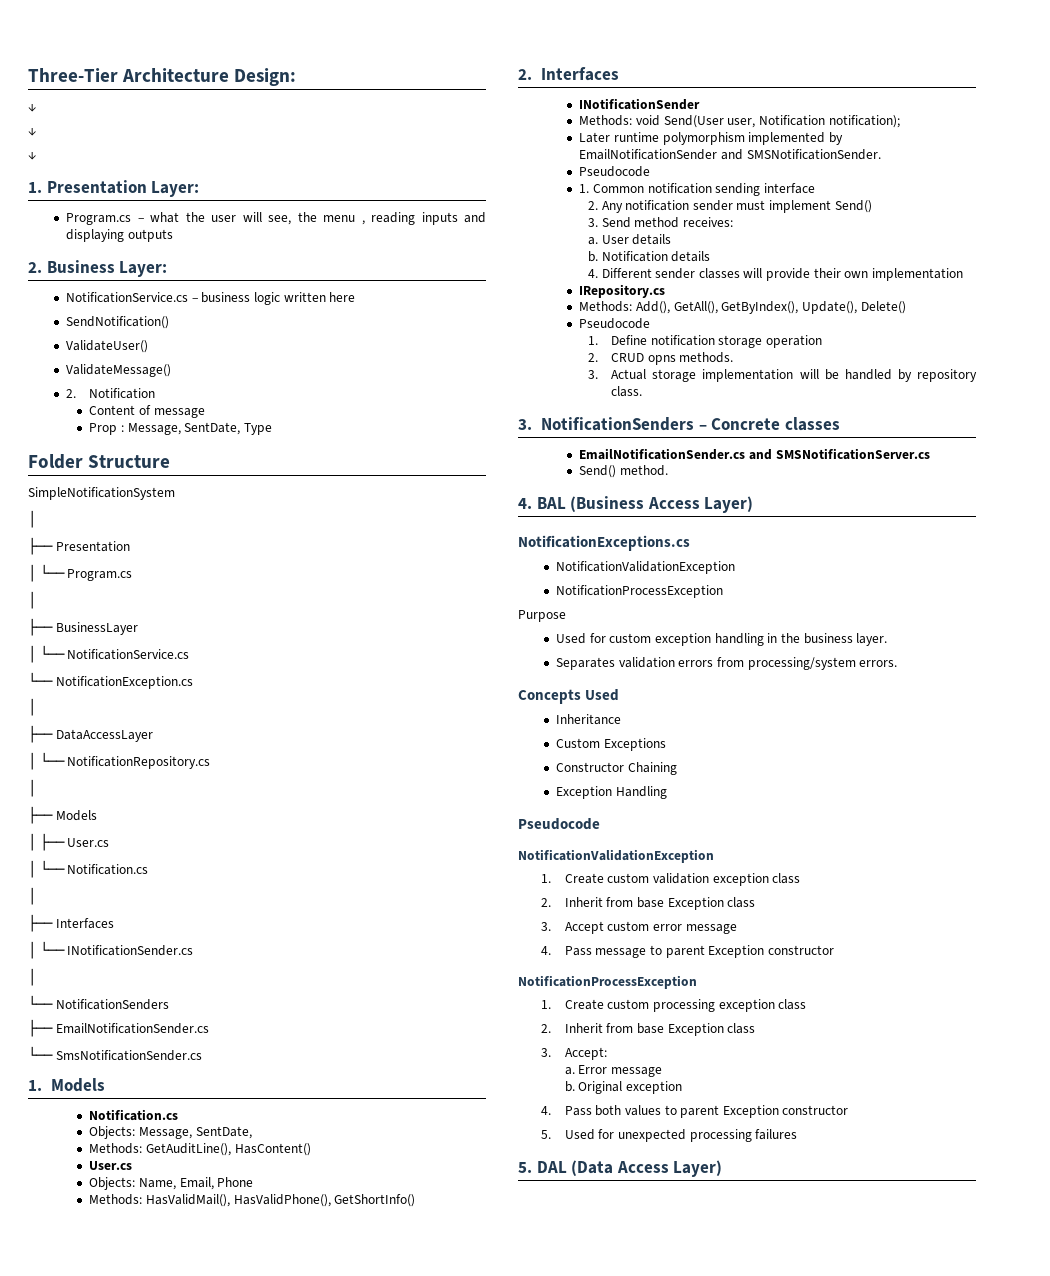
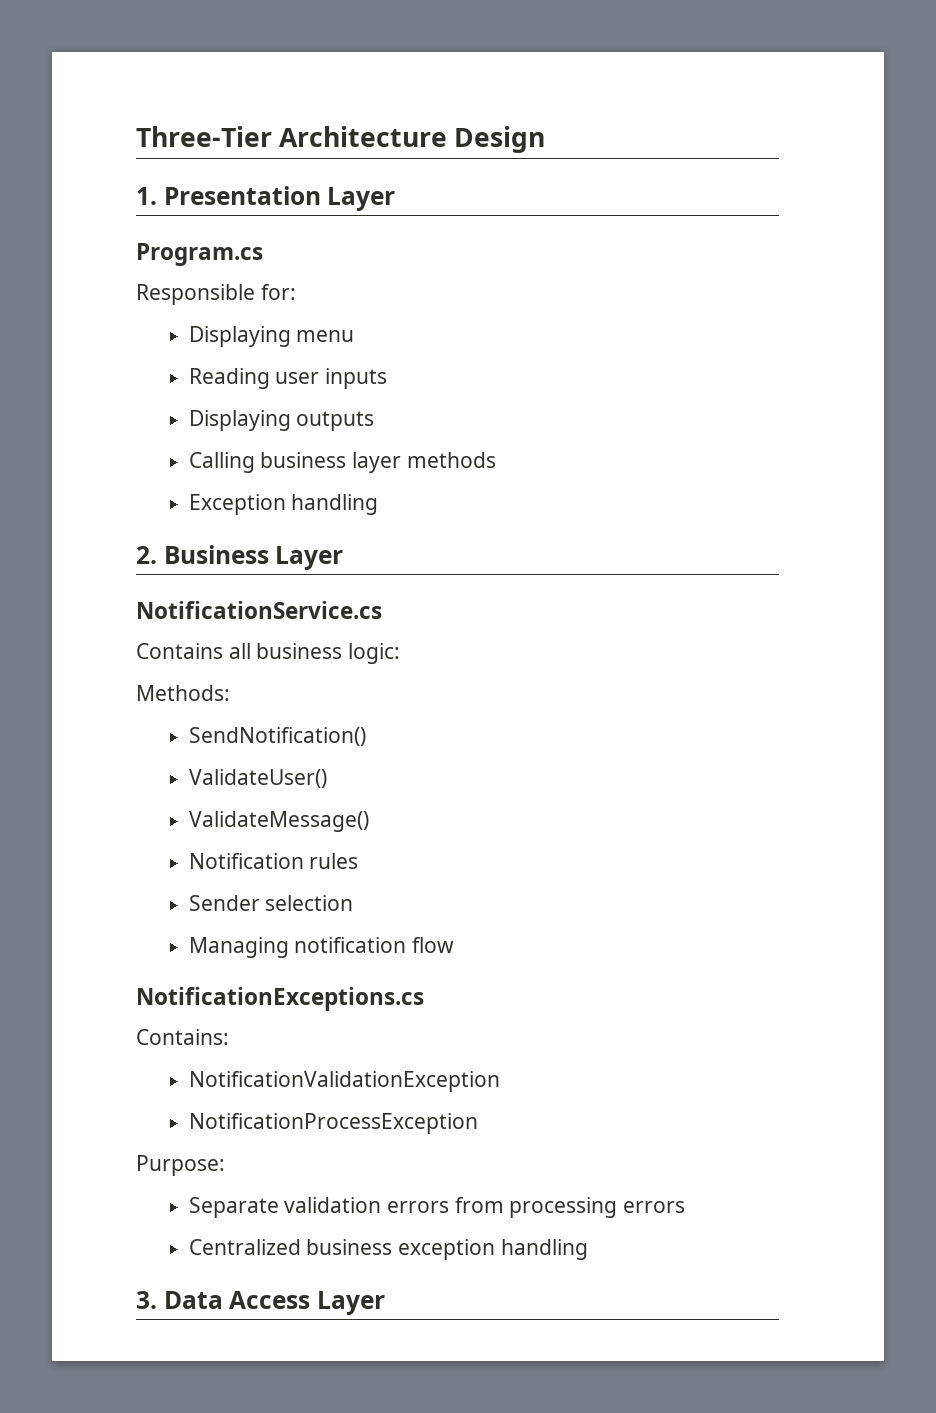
- Three-Tier Architecture Design:
- ↓
- ↓
- ↓
+ Three-Tier Architecture Design
- 1. Presentation Layer:
- Program.cs – what the user will see, the menu , reading inputs and displaying outputs
+ 1. Presentation Layer
+ Program.cs
+ Responsible for:
+ Displaying menu
+ Reading user inputs
+ Displaying outputs
+ Calling business layer methods
+ Exception handling
- 2. Business Layer:
- NotificationService.cs – business logic written here
+ 2. Business Layer
+ NotificationService.cs
+ Contains all business logic:
+ Methods:
- 2. Notification
- Content of message
- Prop : Message, SentDate, Type
- Folder Structure
- SimpleNotificationSystem
- │
- ├── Presentation
- │ └── Program.cs
- │
- ├── BusinessLayer
- │ └── NotificationService.cs
- └── NotificationException.cs
- │
- ├── DataAccessLayer
- │ └── NotificationRepository.cs
- │
- ├── Models
- │ ├── User.cs
- │ └── Notification.cs
- │
- ├── Interfaces
- │ └── INotificationSender.cs
- │
- └── NotificationSenders
- ├── EmailNotificationSender.cs
- └── SmsNotificationSender.cs
- 1. Models
- Notification.cs
- Objects: Message, SentDate,
- Methods: GetAuditLine(), HasContent()
- User.cs
- Objects: Name, Email, Phone
- Methods: HasValidMail(), HasValidPhone(), GetShortInfo()
- 2. Interfaces
- INotificationSender
- Methods: void Send(User user, Notification notification);
- Later runtime polymorphism implemented by EmailNotificationSender and SMSNotificationSender.
- Pseudocode
- 1. Common notification sending interface
- 2. Any notification sender must implement Send()
- 3. Send method receives:
- a. User details
- b. Notification details
- 4. Different sender classes will provide their own implementation
- IRepository.cs
- Methods: Add(), GetAll(), GetByIndex(), Update(), Delete()
- Pseudocode
- 1. Define notification storage operation
- 2. CRUD opns methods.
- 3. Actual storage implementation will be handled by repository class.
- 3. NotificationSenders – Concrete classes
- EmailNotificationSender.cs and SMSNotificationServer.cs
- Send() method.
- 4. BAL (Business Access Layer)
+ Notification rules
+ Sender selection
+ Managing notification flow
+ Contains:
- Purpose
- Used for custom exception handling in the business layer.
- Separates validation errors from processing/system errors.
- Concepts Used
- Inheritance
- Custom Exceptions
- Constructor Chaining
- Exception Handling
- Pseudocode
- NotificationValidationException
- 1. Create custom validation exception class
- 2. Inherit from base Exception class
- 3. Accept custom error message
- 4. Pass message to parent Exception constructor
- NotificationProcessException
- 1. Create custom processing exception class
- 2. Inherit from base Exception class
- 3. Accept:
- a. Error message
- b. Original exception
- 4. Pass both values to parent Exception constructor
- 5. Used for unexpected processing failures
- 5. DAL (Data Access Layer)
+ Purpose:
+ Separate validation errors from processing errors
+ Centralized business exception handling
+ 3. Data Access Layer

